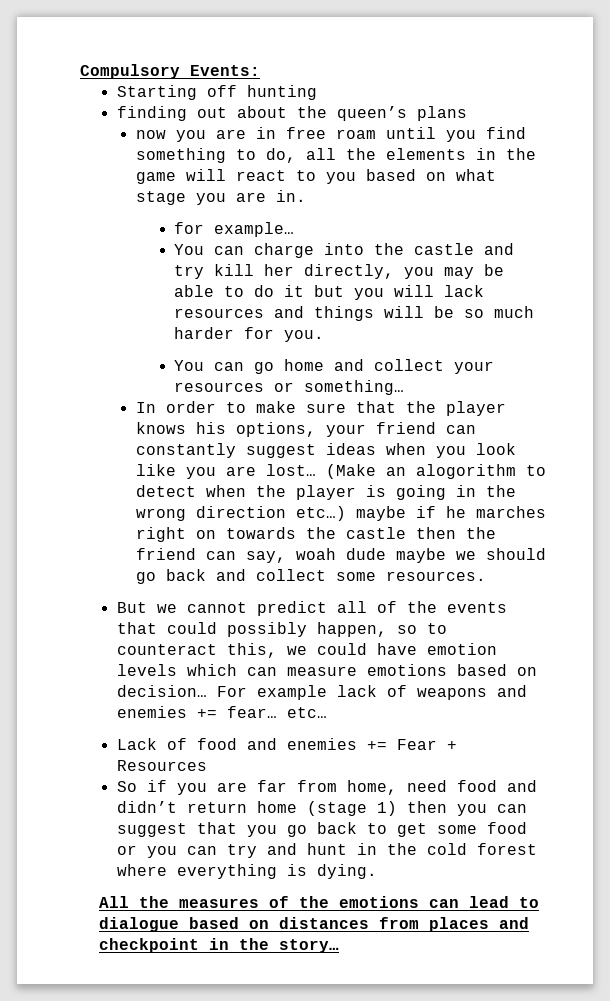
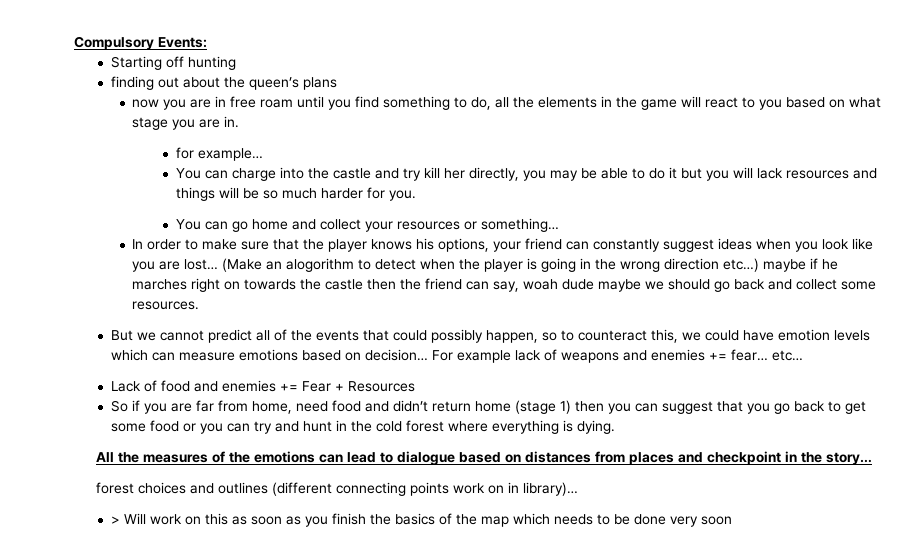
+ forest choices and outlines (different connecting points work on in library)…
+ > Will work on this as soon as you finish the basics of the map which needs to be done very soon

